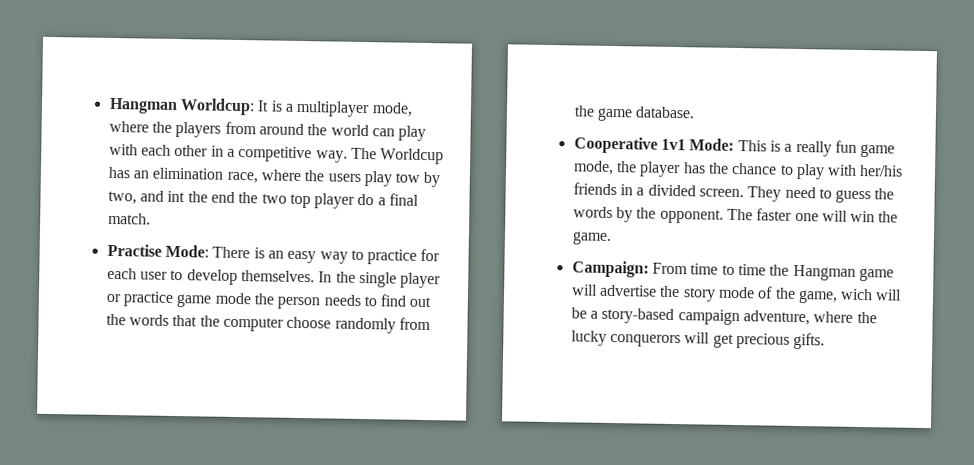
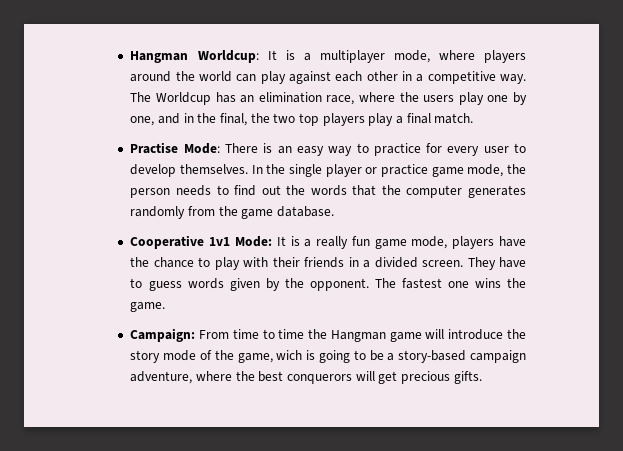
- Hangman Worldcup: It is a multiplayer mode, where the players from around the world can play with each other in a competitive way.
+ Hangman Worldcup: It is a multiplayer mode, where players around the world can play against each other in a competitive way.
- The Worldcup has an elimination race, where the users play tow by two, and int the end the two top player do a final match.
+ The Worldcup has an elimination race, where the users play one by one, and in the final, the two top players play a final match.
- Practise Mode: There is an easy way to practice for each user to develop themselves.
+ Practise Mode: There is an easy way to practice for every user to develop themselves.
- In the single player or practice game mode the person needs to find out the words that the computer choose randomly from the game database.
+ In the single player or practice game mode, the person needs to find out the words that the computer generates randomly from the game database.
- Cooperative 1v1 Mode: This is a really fun game mode, the player has the chance to play with her/his friends in a divided screen.
+ Cooperative 1v1 Mode: It is a really fun game mode, players have the chance to play with their friends in a divided screen.
- They need to guess the words by the opponent.
+ They have to guess words given by the opponent.
- The faster one will win the game.
+ The fastest one wins the game.
- Campaign: From time to time the Hangman game will advertise the story mode of the game, wich will be a story-based campaign adventure, where the lucky conquerors will get precious gifts.
+ Campaign: From time to time the Hangman game will introduce the story mode of the game, wich is going to be a story-based campaign adventure, where the best conquerors will get precious gifts.

